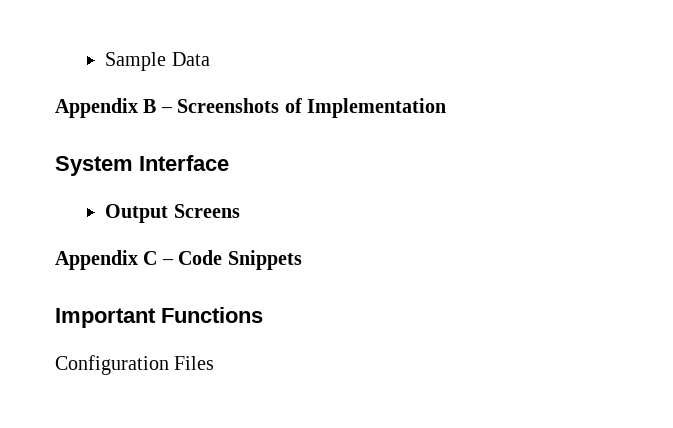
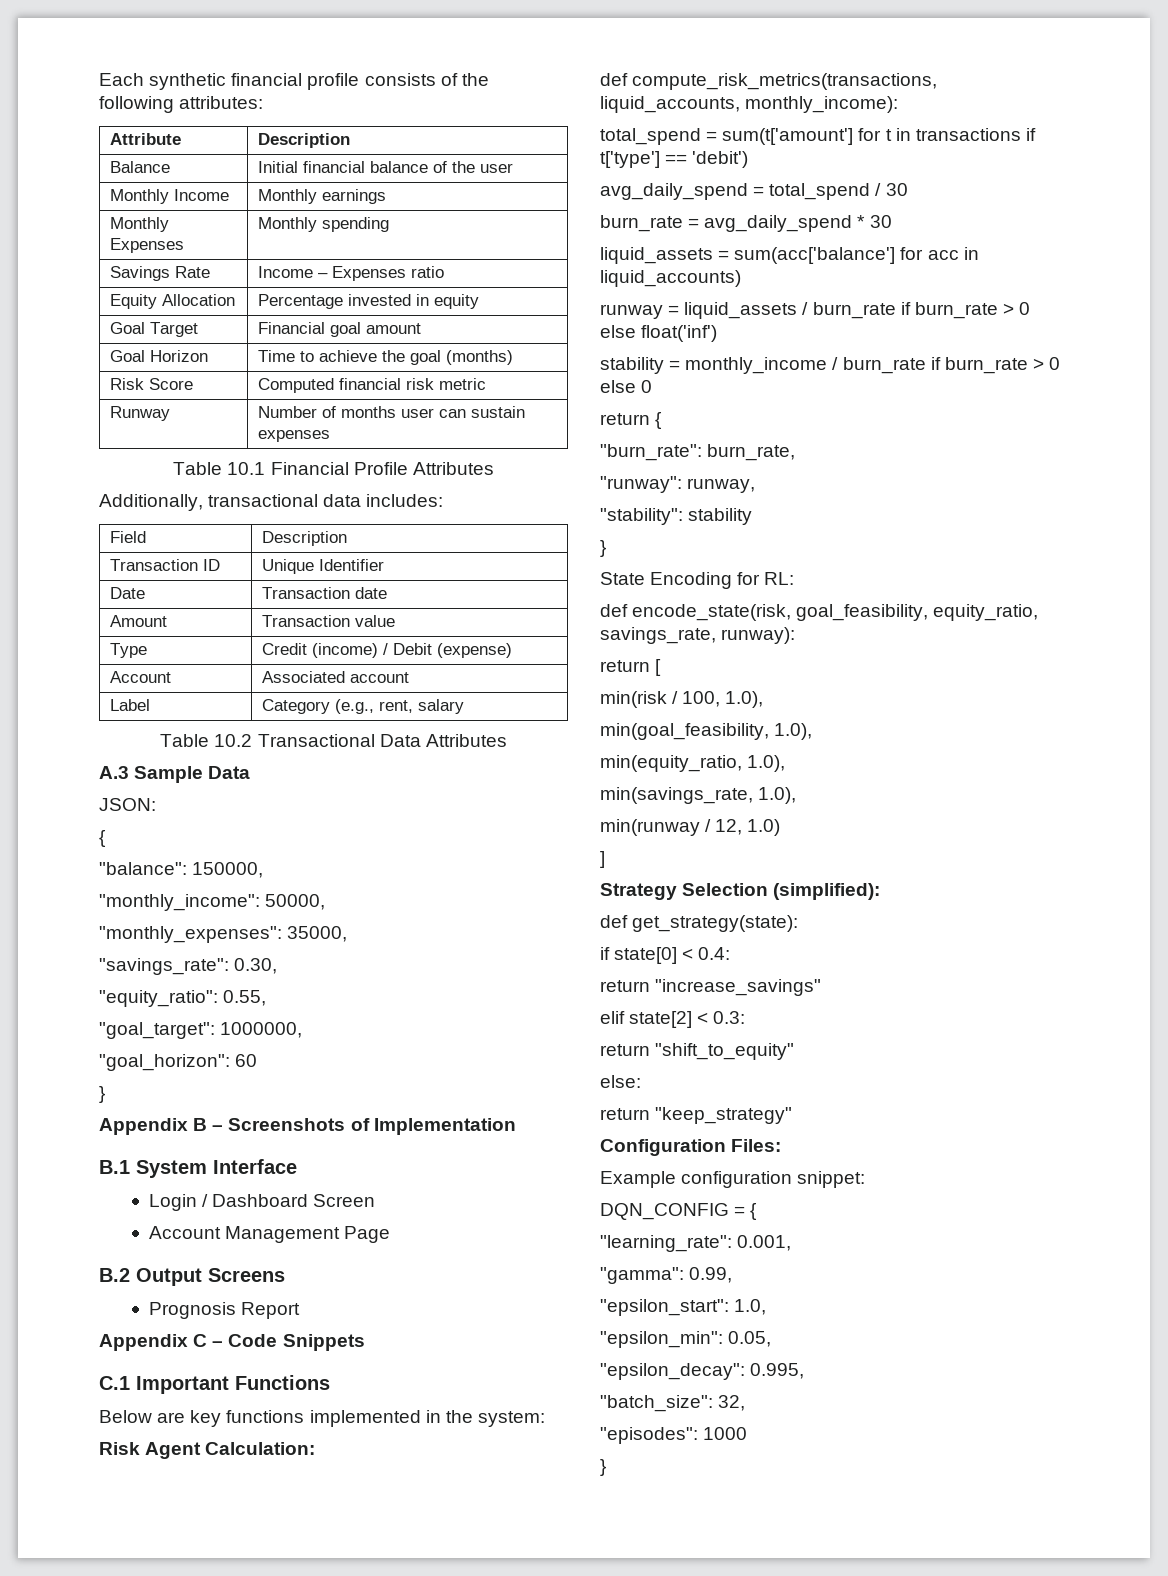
- Sample Data
+ Each synthetic financial profile consists of the following attributes:
+ Attribute | Description
+ Balance | Initial financial balance of the user
+ Monthly Income | Monthly earnings
+ Monthly Expenses | Monthly spending
+ Savings Rate | Income – Expenses ratio
+ Equity Allocation | Percentage invested in equity
+ Goal Target | Financial goal amount
+ Goal Horizon | Time to achieve the goal (months)
+ Risk Score | Computed financial risk metric
+ Runway | Number of months user can sustain expenses
+ Table 10.1 Financial Profile Attributes
+ Additionally, transactional data includes:
+ Field | Description
+ Transaction ID | Unique Identifier
+ Date | Transaction date
+ Amount | Transaction value
+ Type | Credit (income) / Debit (expense)
+ Account | Associated account
+ Label | Category (e.g., rent, salary
+ Table 10.2 Transactional Data Attributes
+ A.3 Sample Data
+ JSON:
+ {
+ "balance": 150000,
+ "monthly_income": 50000,
+ "monthly_expenses": 35000,
+ "savings_rate": 0.30,
+ "equity_ratio": 0.55,
+ "goal_target": 1000000,
+ "goal_horizon": 60
+ }
- System Interface
+ B.1 System Interface
- Output Screens
+ Login / Dashboard Screen
+ Account Management Page
+ B.2 Output Screens
+ Prognosis Report
- Important Functions
+ C.1 Important Functions
- Configuration Files
+ Below are key functions implemented in the system:
+ Risk Agent Calculation:
+ def compute_risk_metrics(transactions, liquid_accounts, monthly_income):
+ total_spend = sum(t['amount'] for t in transactions if t['type'] == 'debit')
+ avg_daily_spend = total_spend / 30
+ burn_rate = avg_daily_spend * 30
+ liquid_assets = sum(acc['balance'] for acc in liquid_accounts)
+ runway = liquid_assets / burn_rate if burn_rate > 0 else float('inf')
+ stability = monthly_income / burn_rate if burn_rate > 0 else 0
+ return {
+ "burn_rate": burn_rate,
+ "runway": runway,
+ "stability": stability
+ }
+ State Encoding for RL:
+ def encode_state(risk, goal_feasibility, equity_ratio, savings_rate, runway):
+ return [
+ min(risk / 100, 1.0),
+ min(goal_feasibility, 1.0),
+ min(equity_ratio, 1.0),
+ min(savings_rate, 1.0),
+ min(runway / 12, 1.0)
+ ]
+ Strategy Selection (simplified):
+ def get_strategy(state):
+ if state[0] < 0.4:
+ return "increase_savings"
+ elif state[2] < 0.3:
+ return "shift_to_equity"
+ else:
+ return "keep_strategy"
+ Configuration Files:
+ Example configuration snippet:
+ DQN_CONFIG = {
+ "learning_rate": 0.001,
+ "gamma": 0.99,
+ "epsilon_start": 1.0,
+ "epsilon_min": 0.05,
+ "epsilon_decay": 0.995,
+ "batch_size": 32,
+ "episodes": 1000
+ }

